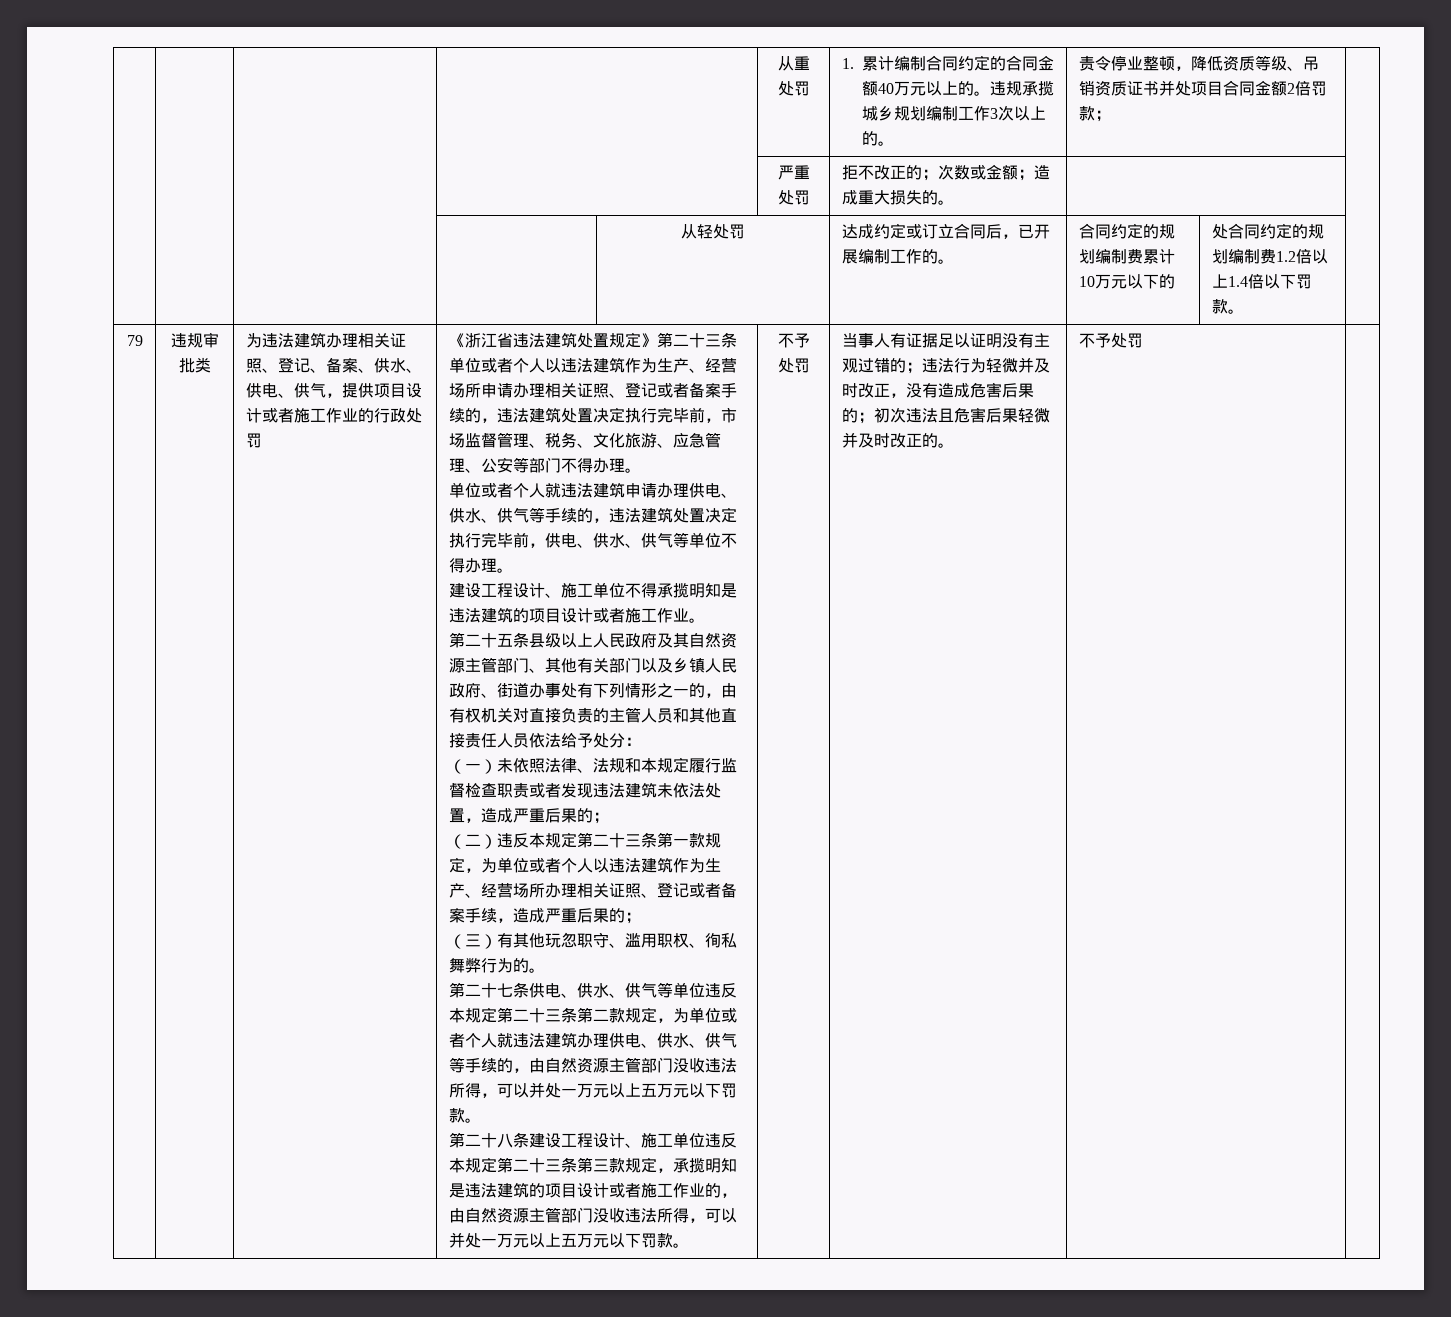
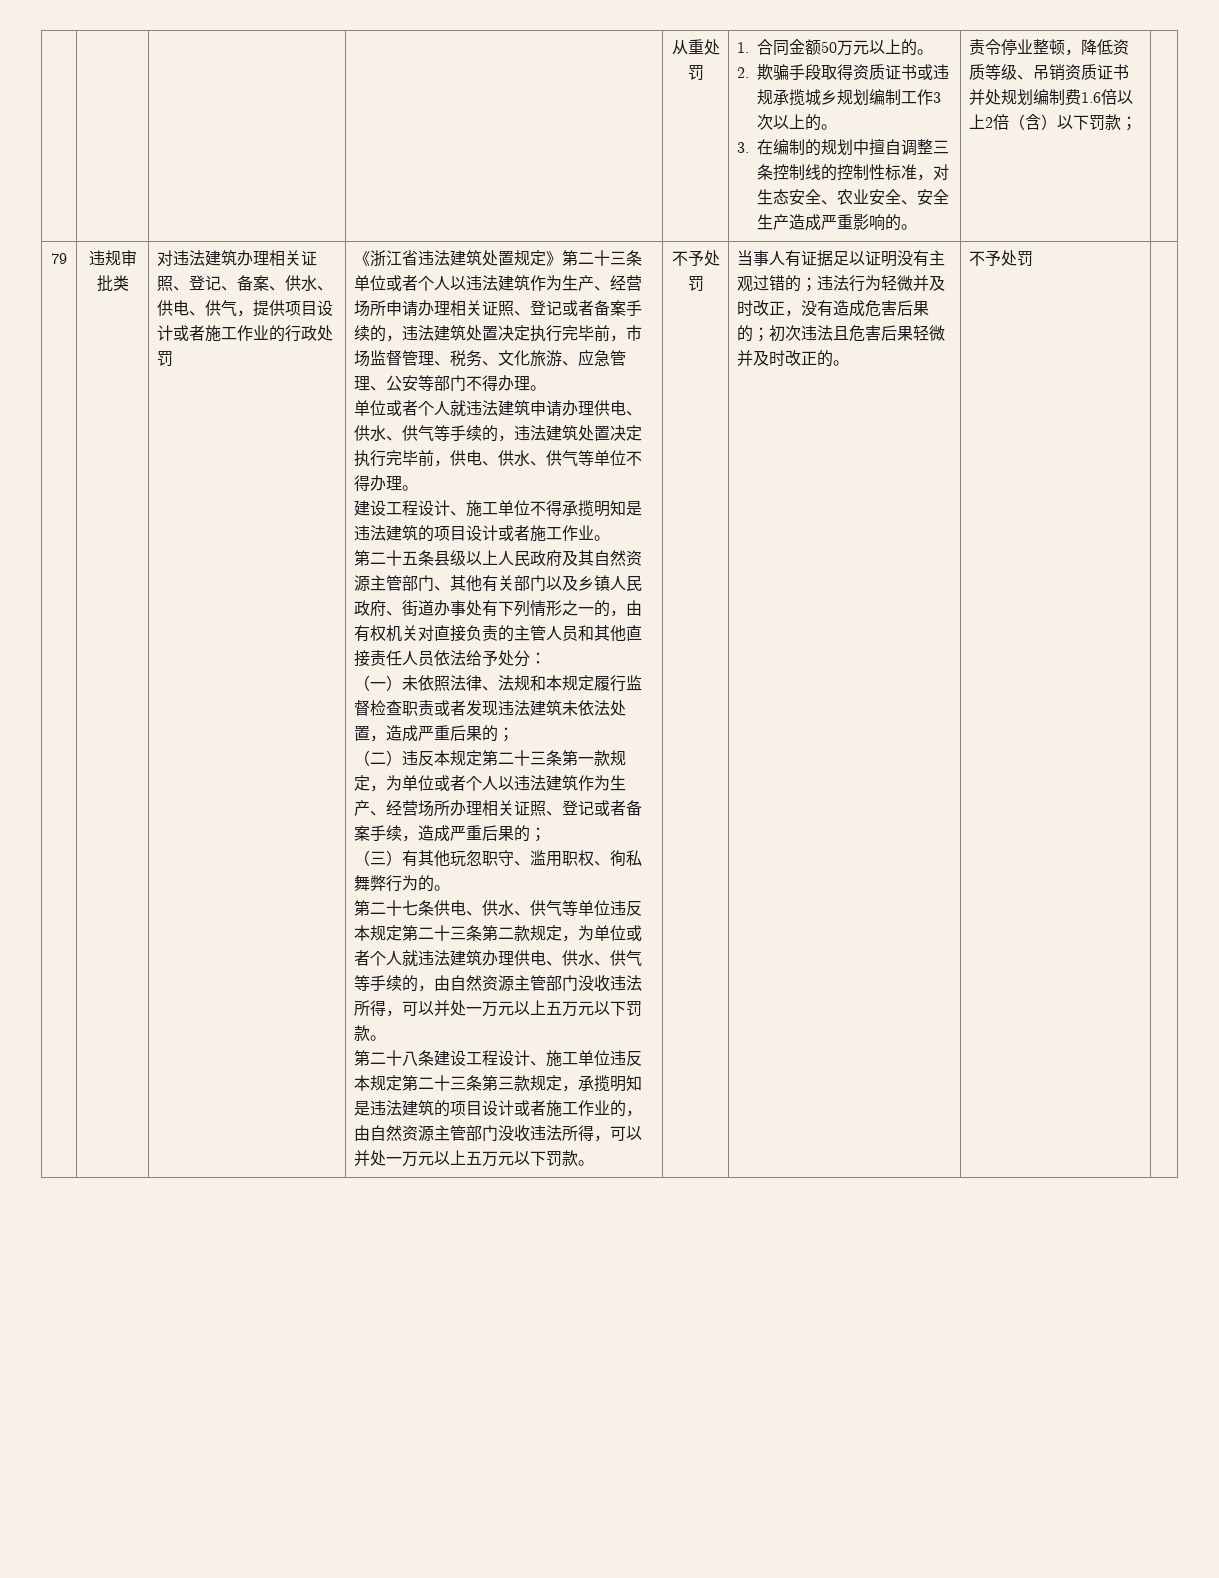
- 1.累计编制合同约定的合同金额40万元以上的。违规承揽城乡规划编制工作3次以上的。
+ 1.合同金额50万元以上的。
+ 2.欺骗手段取得资质证书或违规承揽城乡规划编制工作3次以上的。
+ 3.在编制的规划中擅自调整三条控制线的控制性标准，对生态安全、农业安全、安全生产造成严重影响的。
- 责令停业整顿，降低资质等级、吊销资质证书并处项目合同金额2倍罚款； |
- | | | | 严重处罚 | 拒不改正的；次数或金额；造成重大损失的。 | |
- | | | | 从轻处罚 | 达成约定或订立合同后，已开展编制工作的。 | 合同约定的规划编制费累计10万元以下的 | 处合同约定的规划编制费1.2倍以上1.4倍以下罚款。 |
+ 责令停业整顿，降低资质等级、吊销资质证书并处规划编制费1.6倍以上2倍（含）以下罚款；
- 为违法建筑办理相关证照、登记、备案、供水、供电、供气，提供项目设计或者施工作业的行政处罚
+ 对违法建筑办理相关证照、登记、备案、供水、供电、供气，提供项目设计或者施工作业的行政处罚

